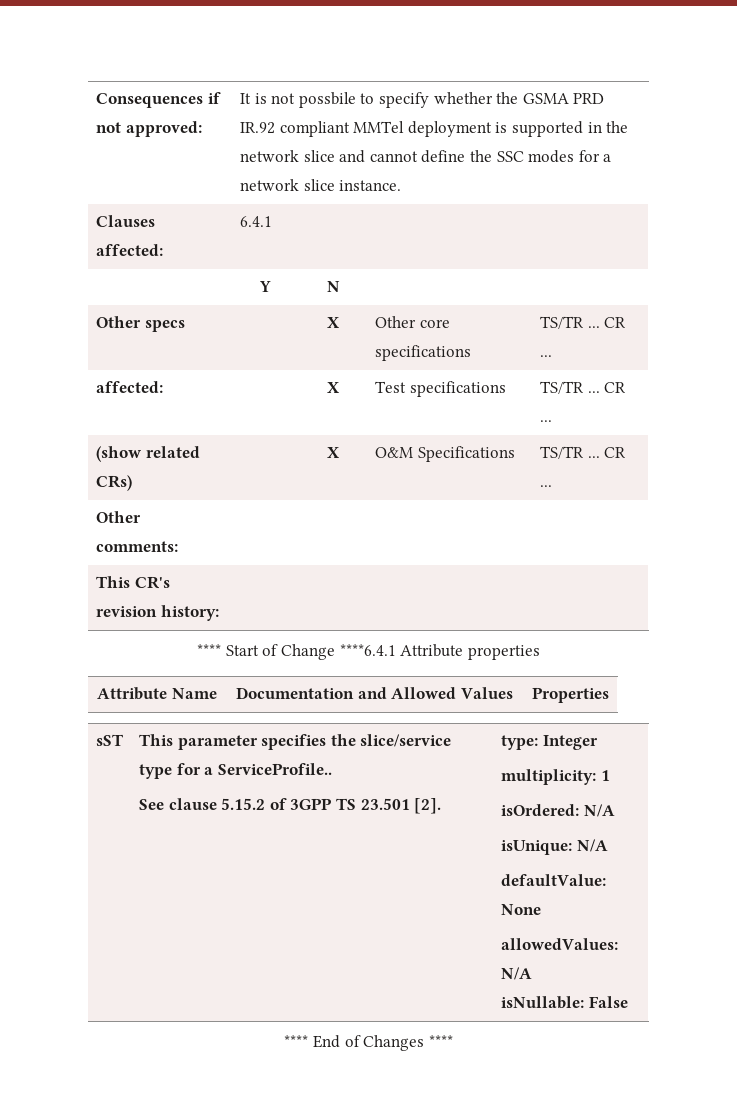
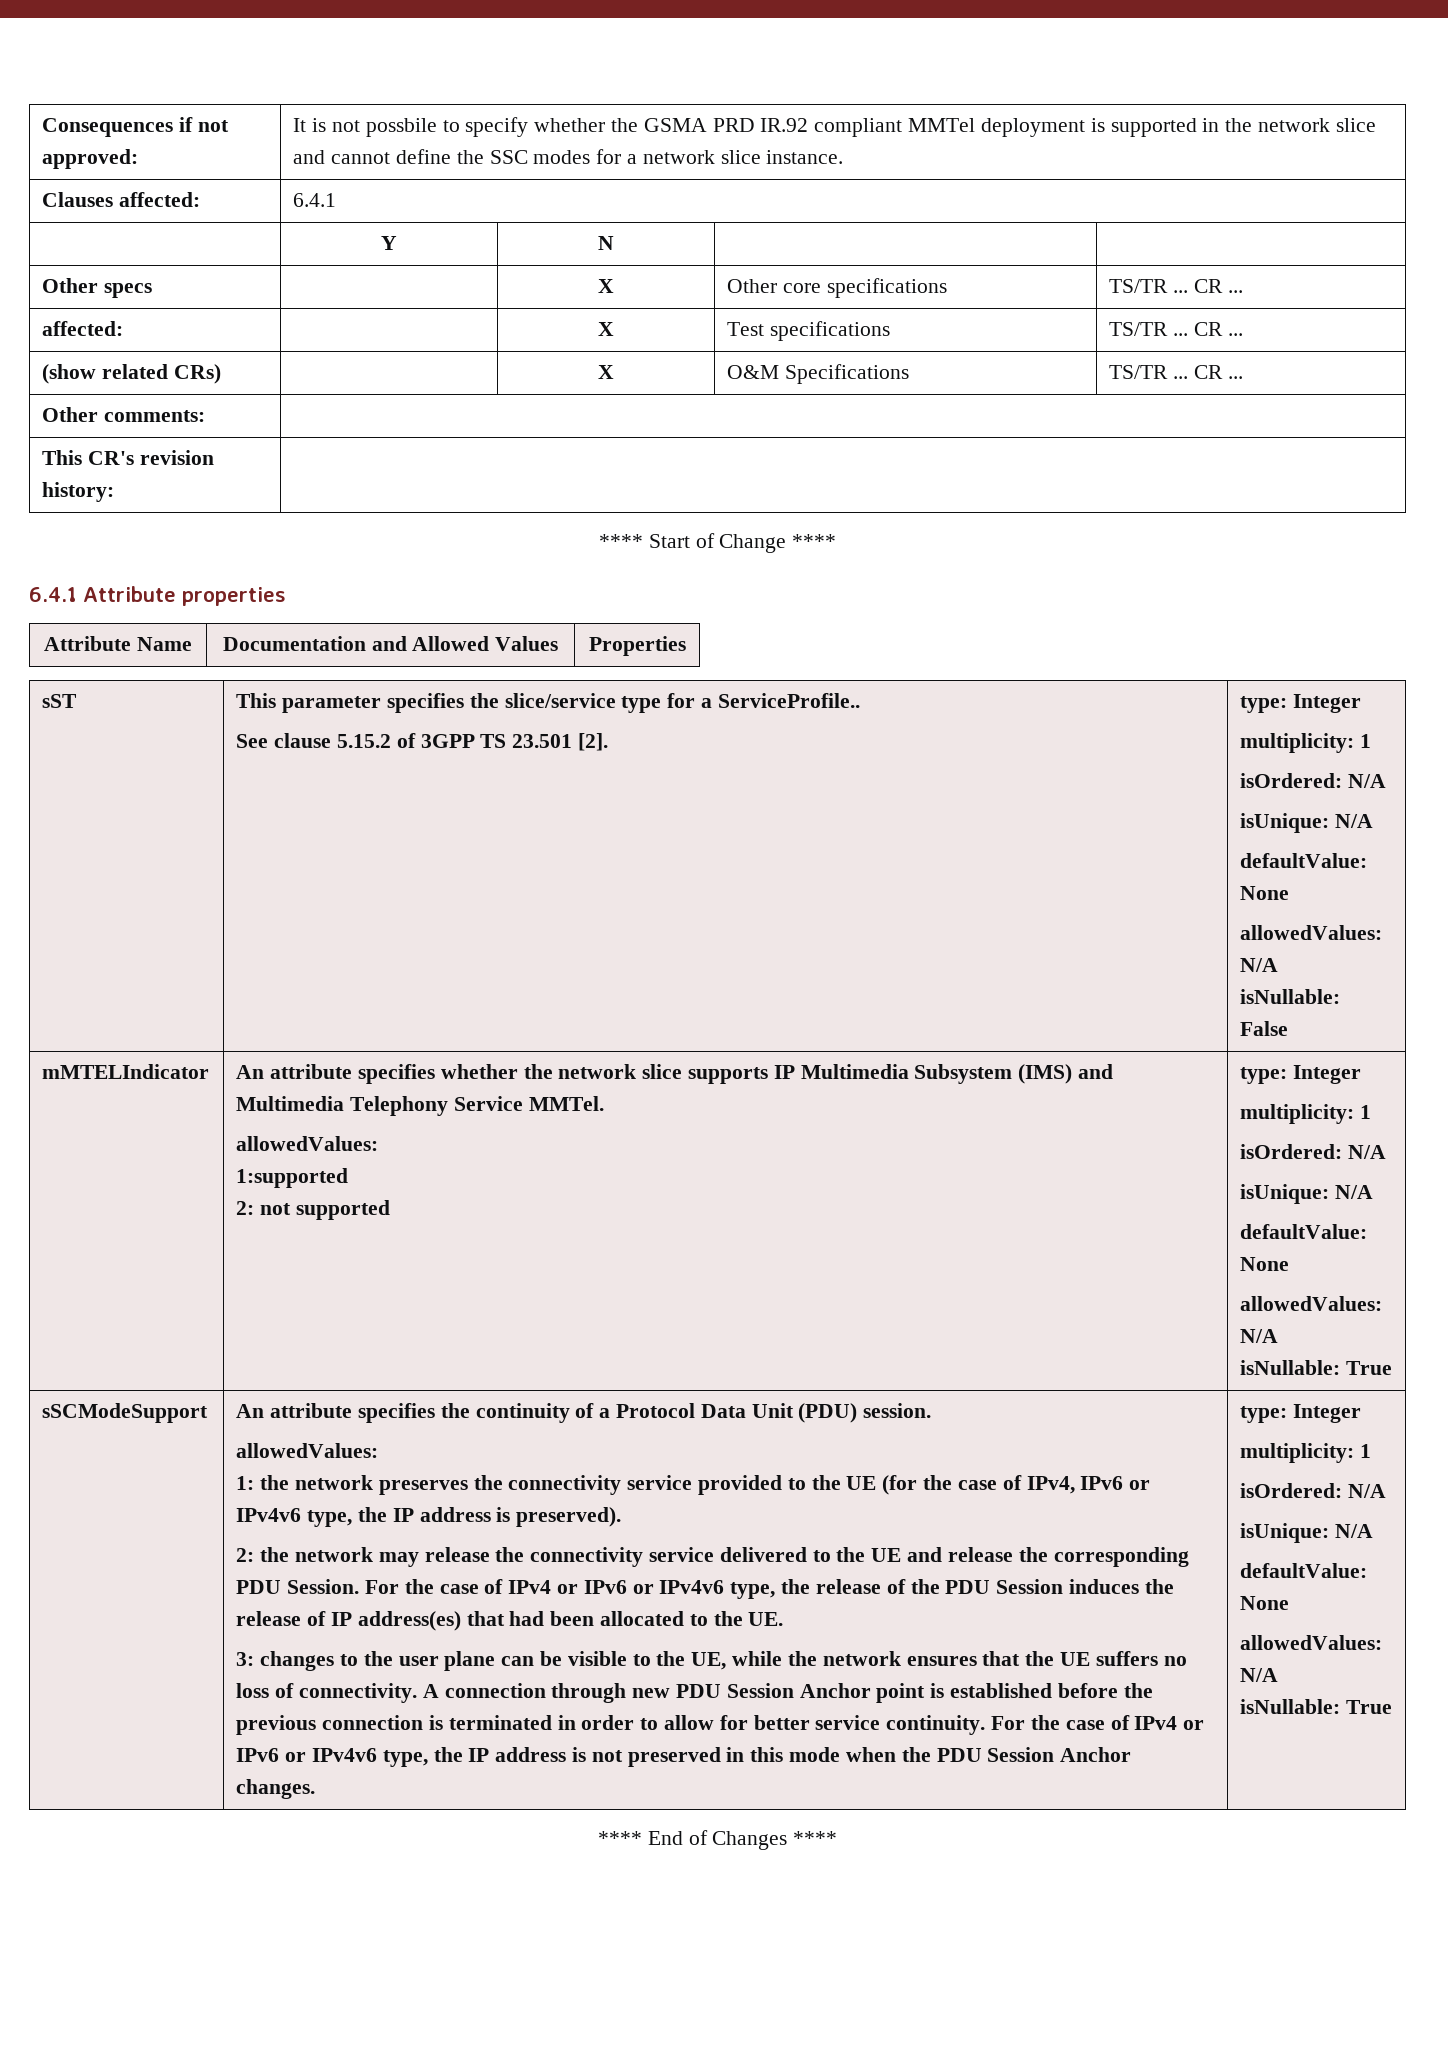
- **** Start of Change ****6.4.1 Attribute properties
+ **** Start of Change ****
+ 6.4.1 Attribute properties
+ mMTELIndicator | An attribute specifies whether the network slice supports IP Multimedia Subsystem (IMS) and Multimedia Telephony Service MMTel.
+ allowedValues:
+ 1:supported
+ 2: not supported | type: Integer
+ multiplicity: 1
+ isOrdered: N/A
+ isUnique: N/A
+ defaultValue: None
+ allowedValues: N/A
+ isNullable: True
+ sSCModeSupport | An attribute specifies the continuity of a Protocol Data Unit (PDU) session.
+ allowedValues:
+ 1: the network preserves the connectivity service provided to the UE (for the case of IPv4, IPv6 or IPv4v6 type, the IP address is preserved).
+ 2: the network may release the connectivity service delivered to the UE and release the corresponding PDU Session. For the case of IPv4 or IPv6 or IPv4v6 type, the release of the PDU Session induces the release of IP address(es) that had been allocated to the UE.
+ 3: changes to the user plane can be visible to the UE, while the network ensures that the UE suffers no loss of connectivity. A connection through new PDU Session Anchor point is established before the previous connection is terminated in order to allow for better service continuity. For the case of IPv4 or IPv6 or IPv4v6 type, the IP address is not preserved in this mode when the PDU Session Anchor changes. | type: Integer
+ multiplicity: 1
+ isOrdered: N/A
+ isUnique: N/A
+ defaultValue: None
+ allowedValues: N/A
+ isNullable: True

